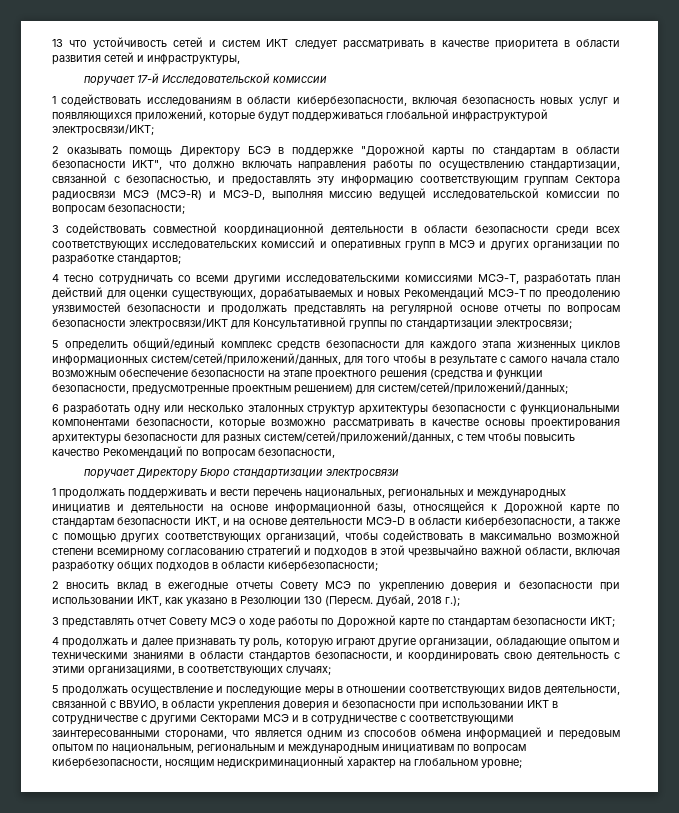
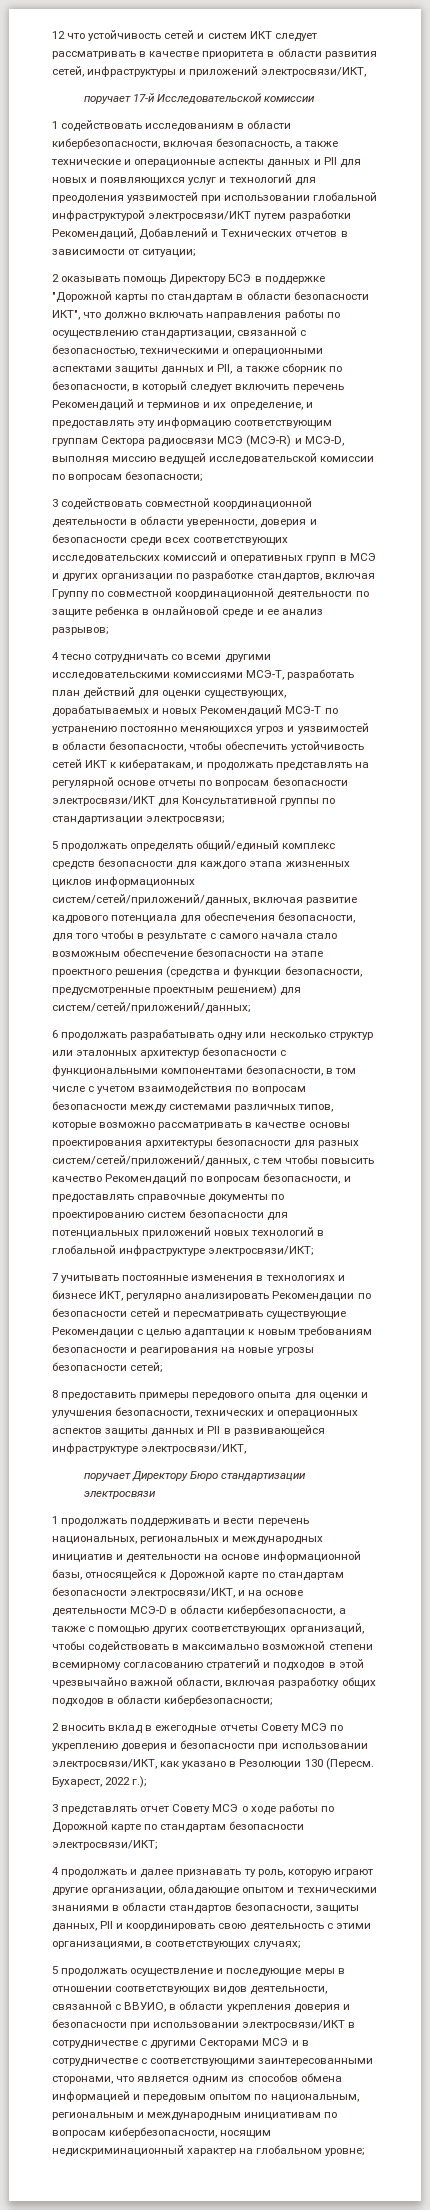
- 13 что устойчивость сетей и систем ИКТ следует рассматривать в качестве приоритета в области развития сетей и инфраструктуры,
+ 12 что устойчивость сетей и систем ИКТ следует рассматривать в качестве приоритета в области развития сетей, инфраструктуры и приложений электросвязи/ИКТ,
- 1 содействовать исследованиям в области кибербезопасности, включая безопасность новых услуг и появляющихся приложений, которые будут поддерживаться глобальной инфраструктурой электросвязи/ИКТ;
+ 1 содействовать исследованиям в области кибербезопасности, включая безопасность, а также технические и операционные аспекты данных и PII для новых и появляющихся услуг и технологий для преодоления уязвимостей при использовании глобальной инфраструктурой электросвязи/ИКТ путем разработки Рекомендаций, Добавлений и Технических отчетов в зависимости от ситуации;
- 2 оказывать помощь Директору БСЭ в поддержке "Дорожной карты по стандартам в области безопасности ИКТ", что должно включать направления работы по осуществлению стандартизации, связанной с безопасностью, и предоставлять эту информацию соответствующим группам Сектора радиосвязи МСЭ (МСЭ-R) и МСЭ-D, выполняя миссию ведущей исследовательской комиссии по вопросам безопасности;
+ 2 оказывать помощь Директору БСЭ в поддержке "Дорожной карты по стандартам в области безопасности ИКТ", что должно включать направления работы по осуществлению стандартизации, связанной с безопасностью, техническими и операционными аспектами защиты данных и PII, а также сборник по безопасности, в который следует включить перечень Рекомендаций и терминов и их определение, и предоставлять эту информацию соответствующим группам Сектора радиосвязи МСЭ (МСЭ-R) и МСЭ-D, выполняя миссию ведущей исследовательской комиссии по вопросам безопасности;
- 3 содействовать совместной координационной деятельности в области безопасности среди всех соответствующих исследовательских комиссий и оперативных групп в МСЭ и других организации по разработке стандартов;
+ 3 содействовать совместной координационной деятельности в области уверенности, доверия и безопасности среди всех соответствующих исследовательских комиссий и оперативных групп в МСЭ и других организации по разработке стандартов, включая Группу по совместной координационной деятельности по защите ребенка в онлайновой среде и ее анализ разрывов;
- 4 тесно сотрудничать со всеми другими исследовательскими комиссиями МСЭ-Т, разработать план действий для оценки существующих, дорабатываемых и новых Рекомендаций МСЭ-T по преодолению уязвимостей безопасности и продолжать представлять на регулярной основе отчеты по вопросам безопасности электросвязи/ИКТ для Консультативной группы по стандартизации электросвязи;
+ 4 тесно сотрудничать со всеми другими исследовательскими комиссиями МСЭ-Т, разработать план действий для оценки существующих, дорабатываемых и новых Рекомендаций МСЭ-T по устранению постоянно меняющихся угроз и уязвимостей в области безопасности, чтобы обеспечить устойчивость сетей ИКТ к кибератакам, и продолжать представлять на регулярной основе отчеты по вопросам безопасности электросвязи/ИКТ для Консультативной группы по стандартизации электросвязи;
- 5 определить общий/единый комплекс средств безопасности для каждого этапа жизненных циклов информационных систем/сетей/приложений/данных, для того чтобы в результате с самого начала стало возможным обеспечение безопасности на этапе проектного решения (средства и функции безопасности, предусмотренные проектным решением) для систем/сетей/приложений/данных;
+ 5 продолжать определять общий/единый комплекс средств безопасности для каждого этапа жизненных циклов информационных систем/сетей/приложений/данных, включая развитие кадрового потенциала для обеспечения безопасности, для того чтобы в результате с самого начала стало возможным обеспечение безопасности на этапе проектного решения (средства и функции безопасности, предусмотренные проектным решением) для систем/сетей/приложений/данных;
- 6 разработать одну или несколько эталонных структур архитектуры безопасности с функциональными компонентами безопасности, которые возможно рассматривать в качестве основы проектирования архитектуры безопасности для разных систем/сетей/приложений/данных, с тем чтобы повысить качество Рекомендаций по вопросам безопасности,
+ 6 продолжать разрабатывать одну или несколько структур или эталонных архитектур безопасности с функциональными компонентами безопасности, в том числе с учетом взаимодействия по вопросам безопасности между системами различных типов, которые возможно рассматривать в качестве основы проектирования архитектуры безопасности для разных систем/сетей/приложений/данных, с тем чтобы повысить качество Рекомендаций по вопросам безопасности, и предоставлять справочные документы по проектированию систем безопасности для потенциальных приложений новых технологий в глобальной инфраструктуре электросвязи/ИКТ;
+ 7 учитывать постоянные изменения в технологиях и бизнесе ИКТ, регулярно анализировать Рекомендации по безопасности сетей и пересматривать существующие Рекомендации с целью адаптации к новым требованиям безопасности и реагирования на новые угрозы безопасности сетей;
+ 8 предоставить примеры передового опыта для оценки и улучшения безопасности, технических и операционных аспектов защиты данных и PII в развивающейся инфраструктуре электросвязи/ИКТ,
- 1 продолжать поддерживать и вести перечень национальных, региональных и международных инициатив и деятельности на основе информационной базы, относящейся к Дорожной карте по стандартам безопасности ИКТ, и на основе деятельности МСЭ-D в области кибербезопасности, а также с помощью других соответствующих организаций, чтобы содействовать в максимально возможной степени всемирному согласованию стратегий и подходов в этой чрезвычайно важной области, включая разработку общих подходов в области кибербезопасности;
+ 1 продолжать поддерживать и вести перечень национальных, региональных и международных инициатив и деятельности на основе информационной базы, относящейся к Дорожной карте по стандартам безопасности электросвязи/ИКТ, и на основе деятельности МСЭ-D в области кибербезопасности, а также с помощью других соответствующих организаций, чтобы содействовать в максимально возможной степени всемирному согласованию стратегий и подходов в этой чрезвычайно важной области, включая разработку общих подходов в области кибербезопасности;
- 2 вносить вклад в ежегодные отчеты Совету МСЭ по укреплению доверия и безопасности при использовании ИКТ, как указано в Резолюции 130 (Пересм.
+ 2 вносить вклад в ежегодные отчеты Совету МСЭ по укреплению доверия и безопасности при использовании электросвязи/ИКТ, как указано в Резолюции 130 (Пересм.
- Дубай, 2018 г.);
+ Бухарест, 2022 г.);
- 3 представлять отчет Совету МСЭ о ходе работы по Дорожной карте по стандартам безопасности ИКТ;
+ 3 представлять отчет Совету МСЭ о ходе работы по Дорожной карте по стандартам безопасности электросвязи/ИКТ;
- 4 продолжать и далее признавать ту роль, которую играют другие организации, обладающие опытом и техническими знаниями в области стандартов безопасности, и координировать свою деятельность с этими организациями, в соответствующих случаях;
+ 4 продолжать и далее признавать ту роль, которую играют другие организации, обладающие опытом и техническими знаниями в области стандартов безопасности, защиты данных, PII и координировать свою деятельность с этими организациями, в соответствующих случаях;
- 5 продолжать осуществление и последующие меры в отношении соответствующих видов деятельности, связанной с ВВУИО, в области укрепления доверия и безопасности при использовании ИКТ в сотрудничестве с другими Секторами МСЭ и в сотрудничестве с соответствующими заинтересованными сторонами, что является одним из способов обмена информацией и передовым опытом по национальным, региональным и международным инициативам по вопросам кибербезопасности, носящим недискриминационный характер на глобальном уровне;
+ 5 продолжать осуществление и последующие меры в отношении соответствующих видов деятельности, связанной с ВВУИО, в области укрепления доверия и безопасности при использовании электросвязи/ИКТ в сотрудничестве с другими Секторами МСЭ и в сотрудничестве с соответствующими заинтересованными сторонами, что является одним из способов обмена информацией и передовым опытом по национальным, региональным и международным инициативам по вопросам кибербезопасности, носящим недискриминационный характер на глобальном уровне;

